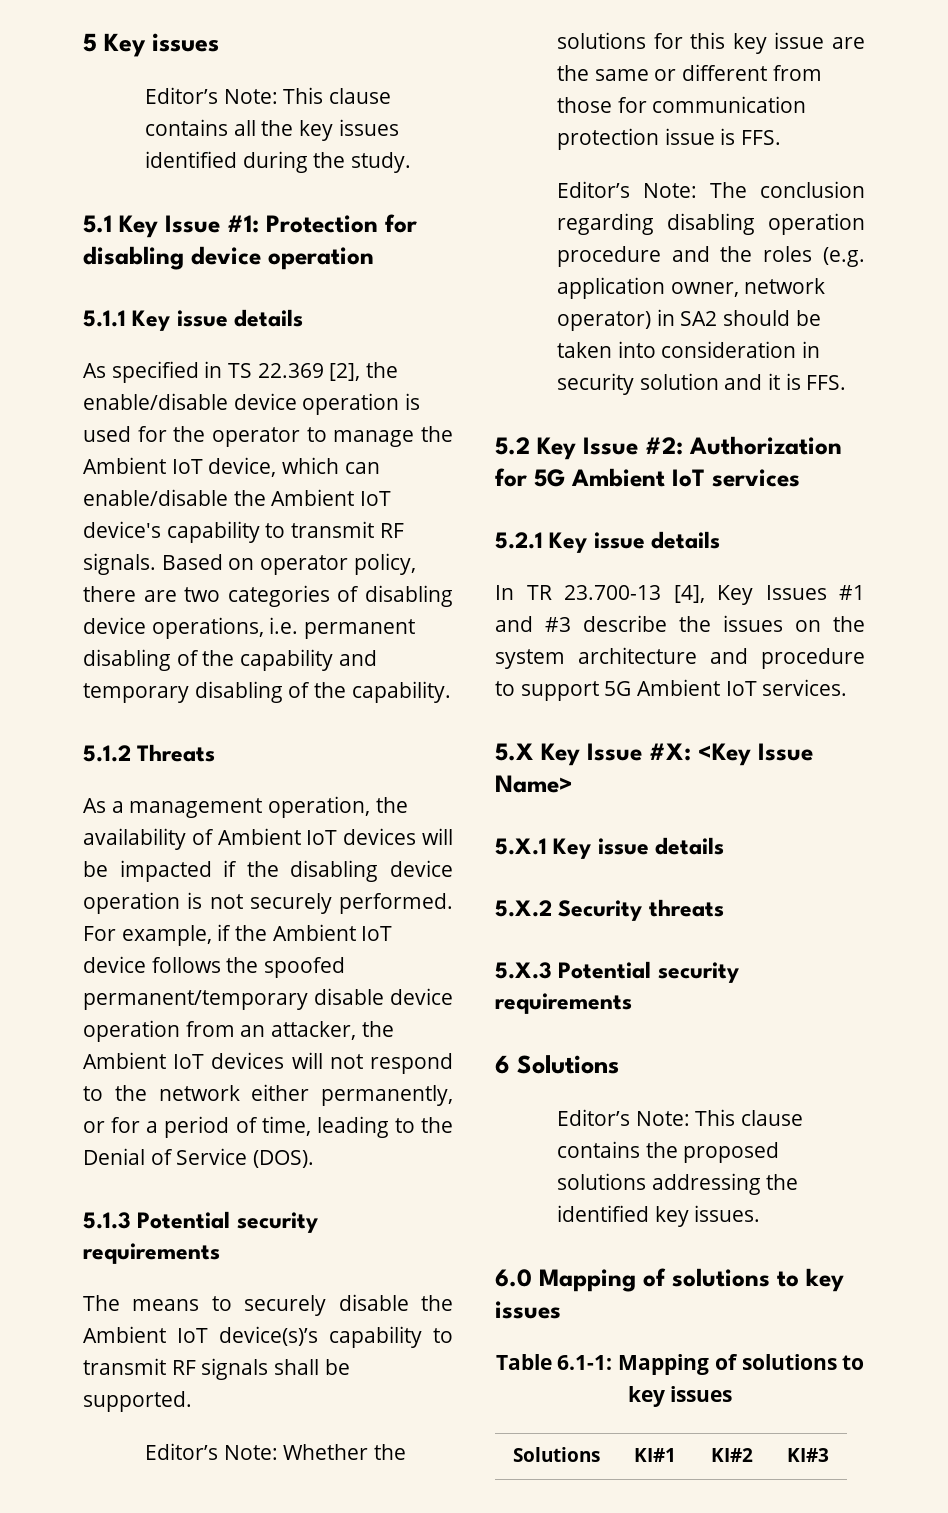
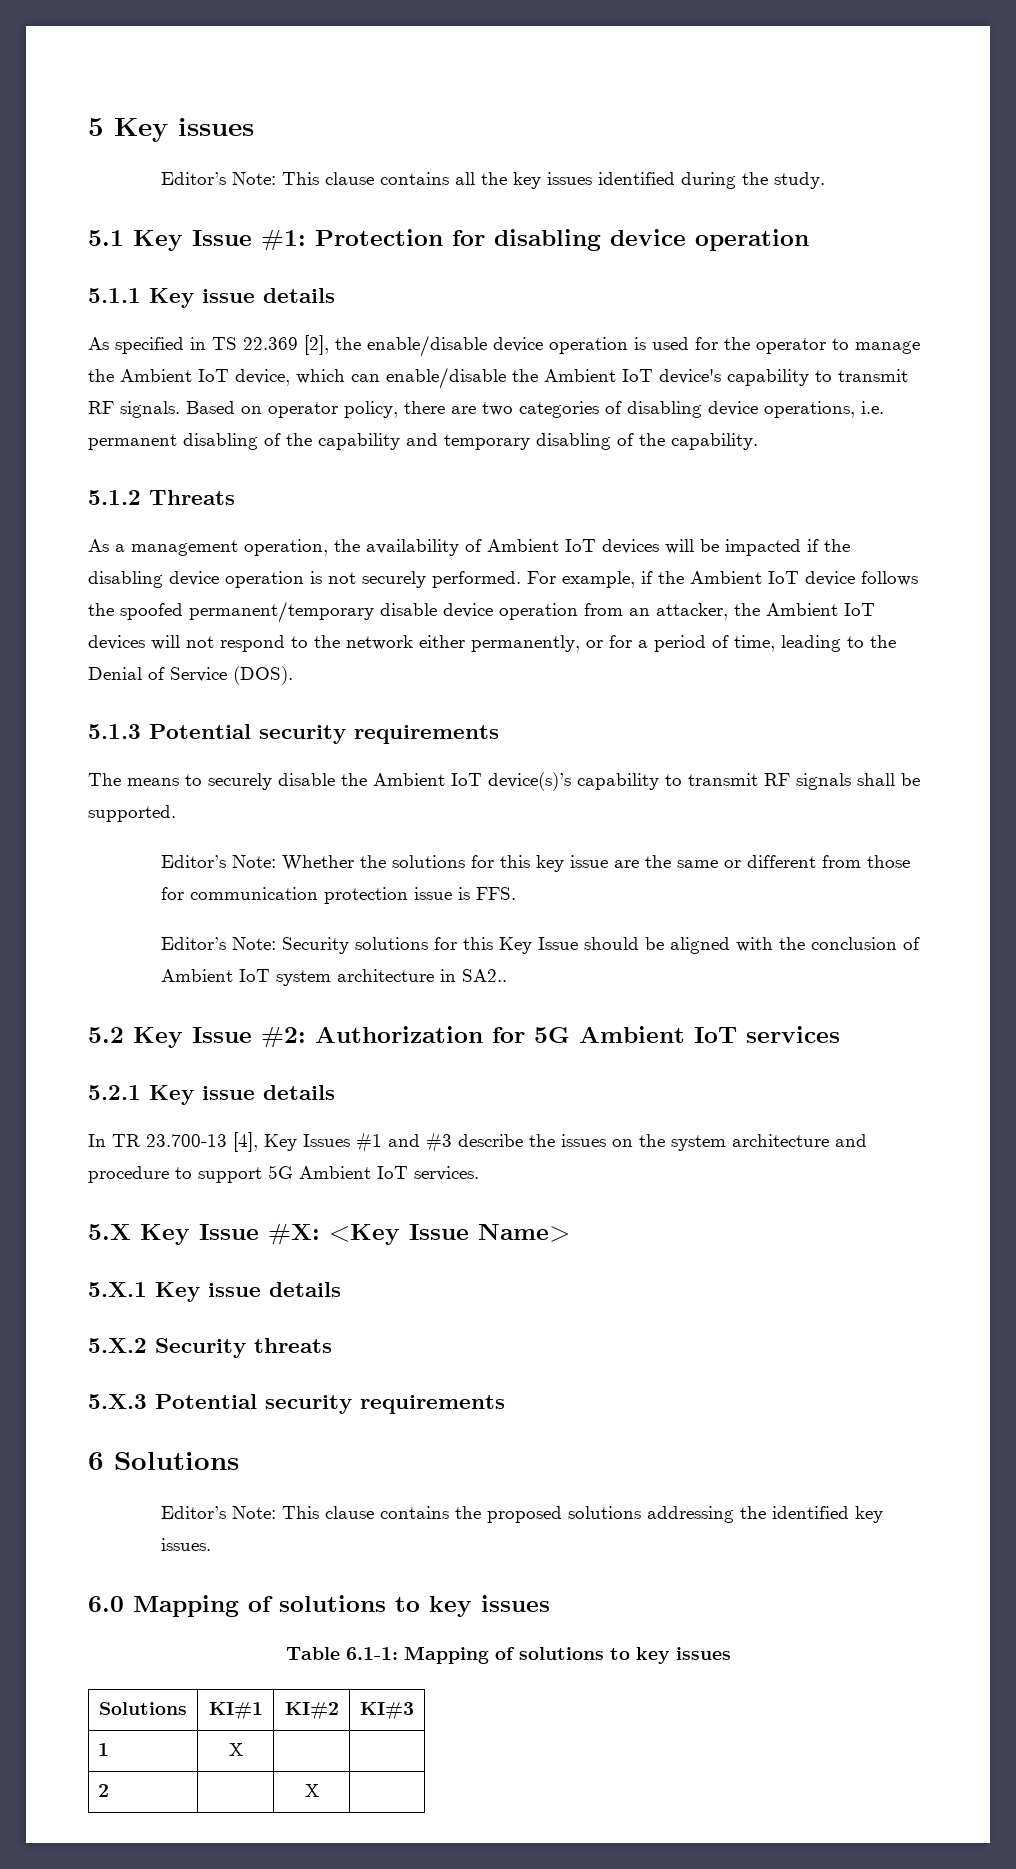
- Editor’s Note: The conclusion regarding disabling operation procedure and the roles (e.g. application owner, network operator) in SA2 should be taken into consideration in security solution and it is FFS.
+ Editor’s Note: Security solutions for this Key Issue should be aligned with the conclusion of Ambient IoT system architecture in SA2..
+ 1 | X | |
+ 2 | | X |

